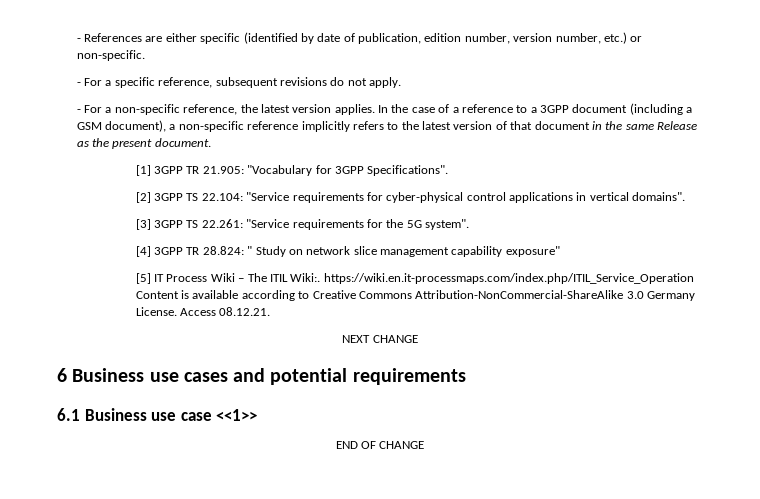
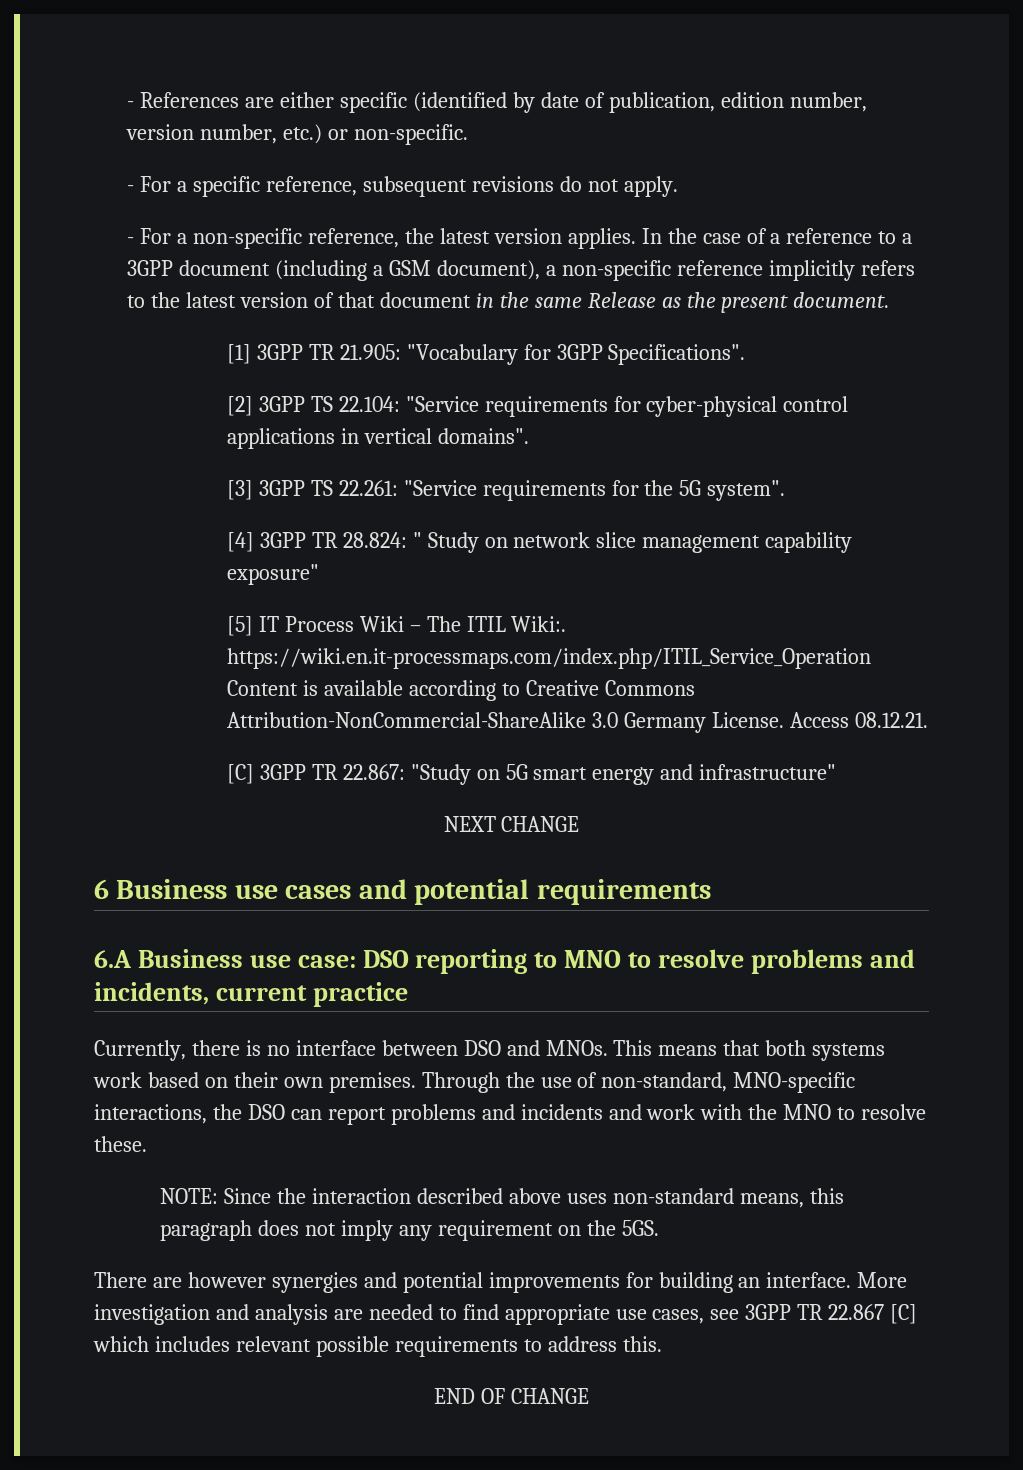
+ [C] 3GPP TR 22.867: "Study on 5G smart energy and infrastructure"
- 6.1 Business use case <<1>>
+ 6.A Business use case: DSO reporting to MNO to resolve problems and incidents, current practice
+ Currently, there is no interface between DSO and MNOs. This means that both systems work based on their own premises. Through the use of non-standard, MNO-specific interactions, the DSO can report problems and incidents and work with the MNO to resolve these.
+ NOTE: Since the interaction described above uses non-standard means, this paragraph does not imply any requirement on the 5GS.
+ There are however synergies and potential improvements for building an interface. More investigation and analysis are needed to find appropriate use cases, see 3GPP TR 22.867 [C] which includes relevant possible requirements to address this.

